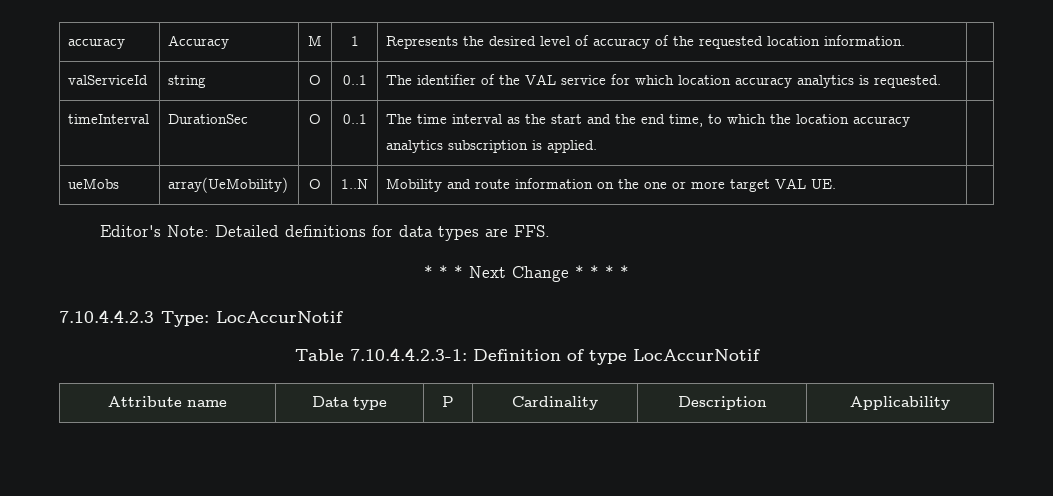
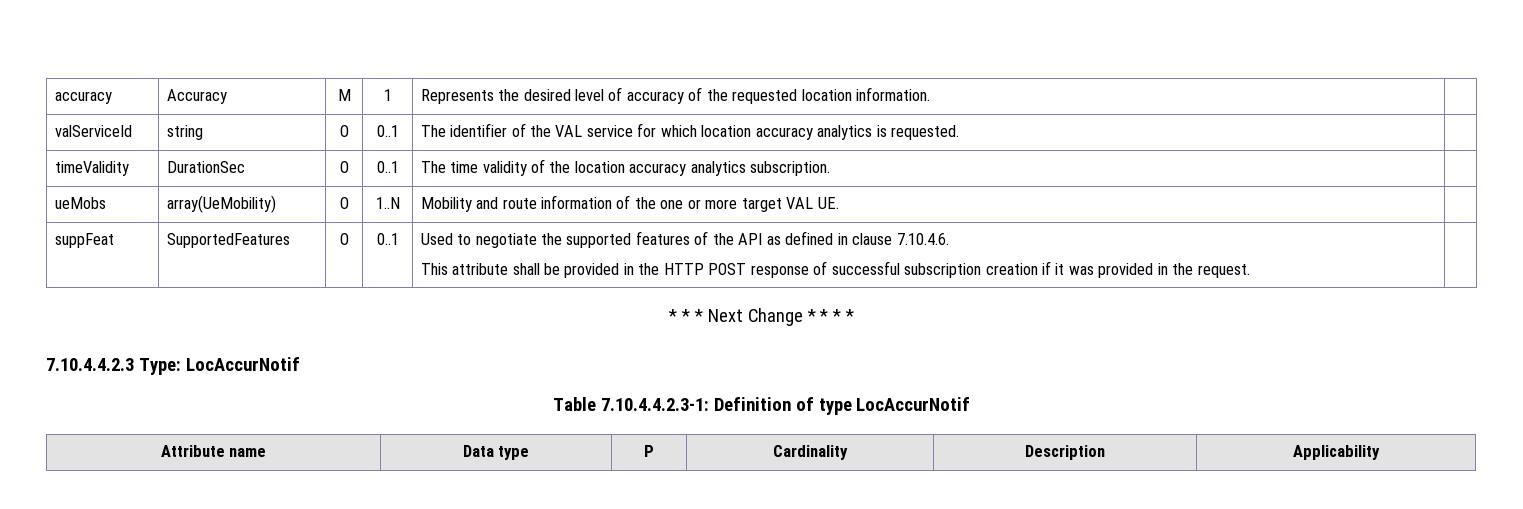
- timeInterval | DurationSec | O | 0..1 | The time interval as the start and the end time, to which the location accuracy analytics subscription is applied. |
+ timeValidity | DurationSec | O | 0..1 | The time validity of the location accuracy analytics subscription. |
- ueMobs | array(UeMobility) | O | 1..N | Mobility and route information on the one or more target VAL UE. |
+ ueMobs | array(UeMobility) | O | 1..N | Mobility and route information of the one or more target VAL UE. |
- Editor's Note: Detailed definitions for data types are FFS.
+ suppFeat | SupportedFeatures | O | 0..1 | Used to negotiate the supported features of the API as defined in clause 7.10.4.6.
+ This attribute shall be provided in the HTTP POST response of successful subscription creation if it was provided in the request. |

